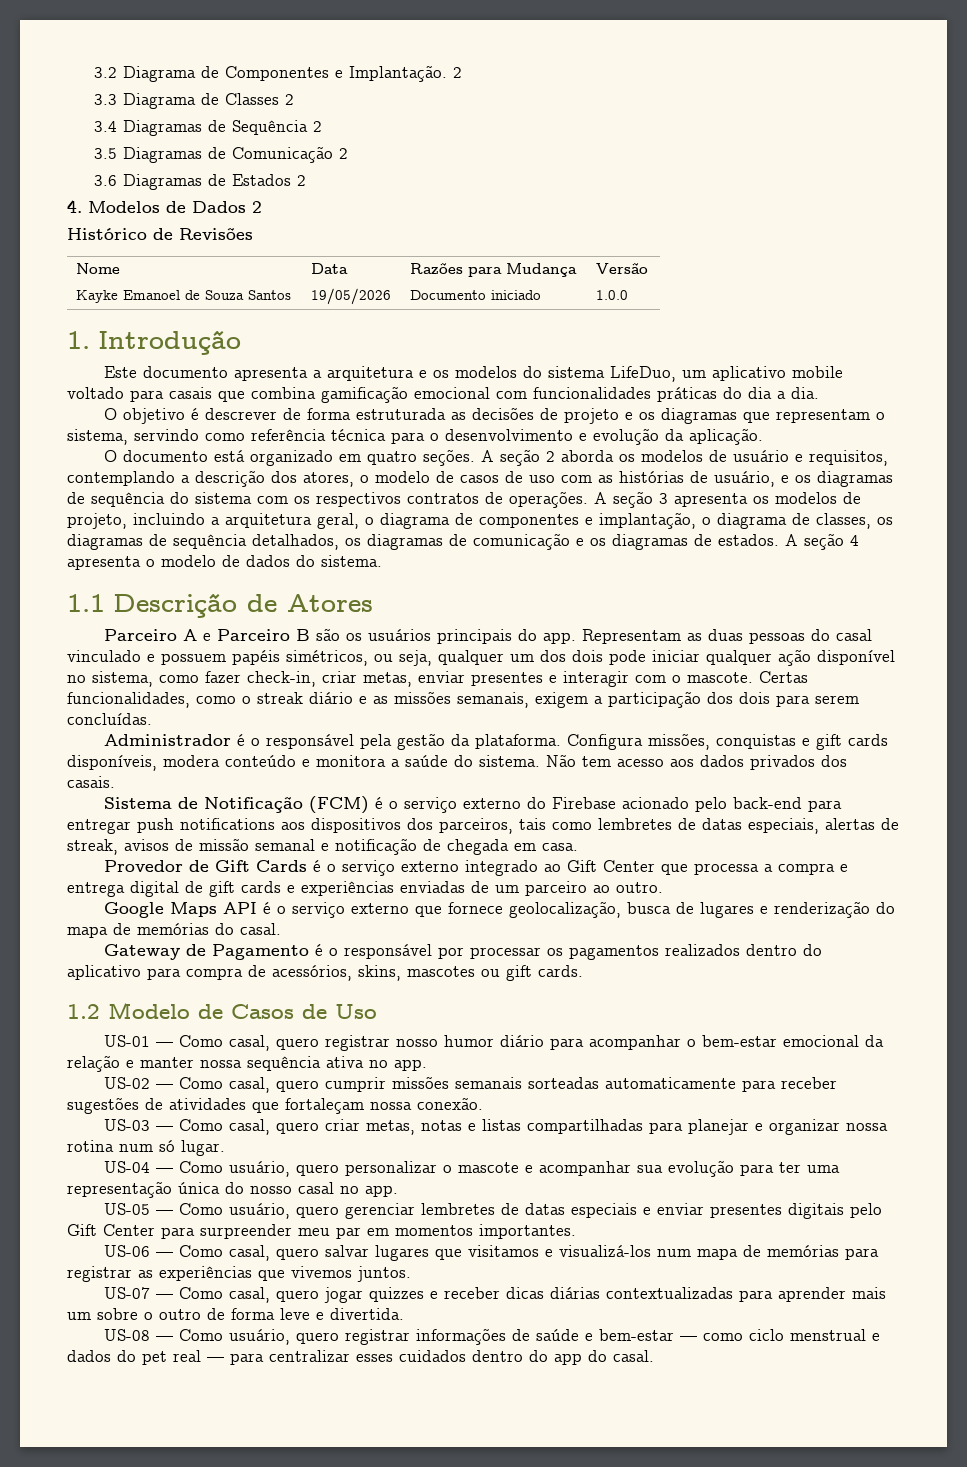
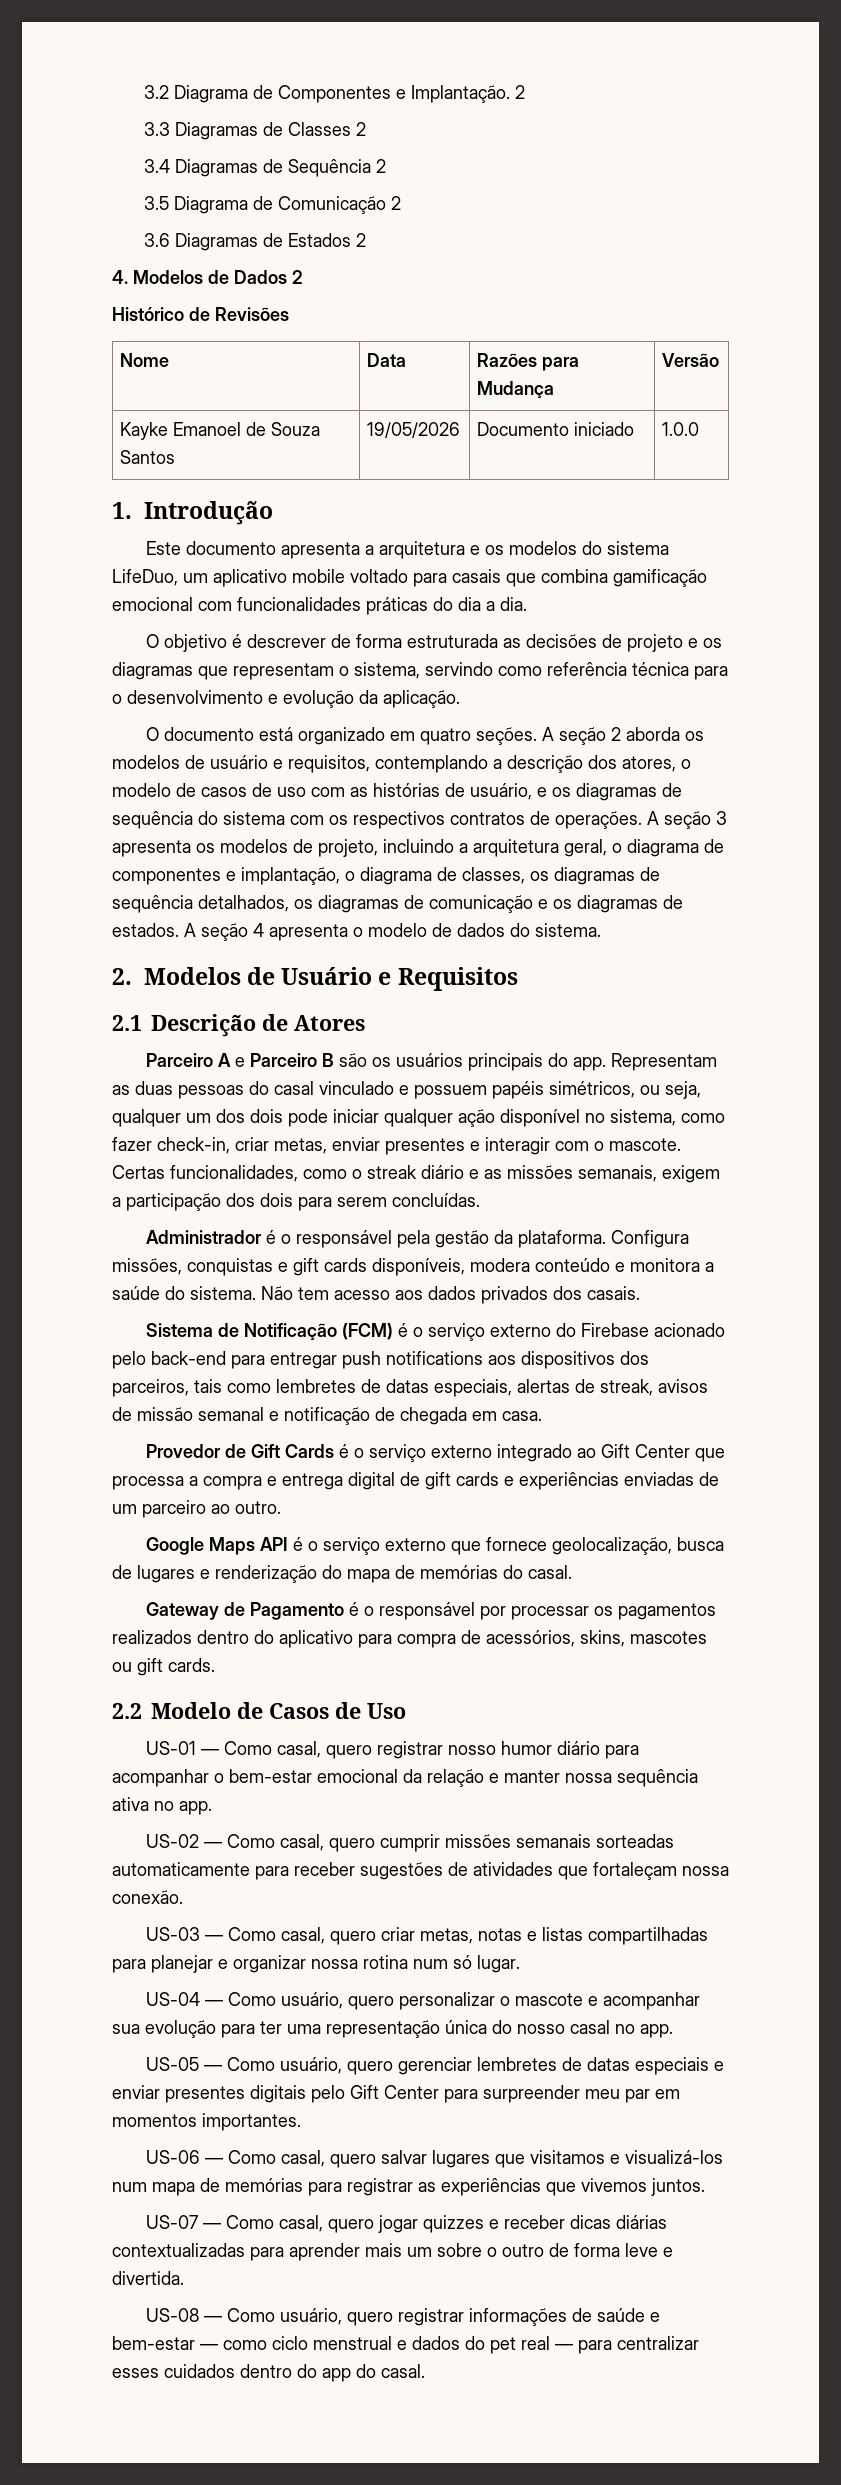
- 3.3 Diagrama de Classes 2
+ 3.3 Diagramas de Classes 2
- 3.5 Diagramas de Comunicação 2
+ 3.5 Diagrama de Comunicação 2
- 1.1 Descrição de Atores
+ 2. Modelos de Usuário e Requisitos
+ 2.1 Descrição de Atores
- 1.2 Modelo de Casos de Uso
+ 2.2 Modelo de Casos de Uso

